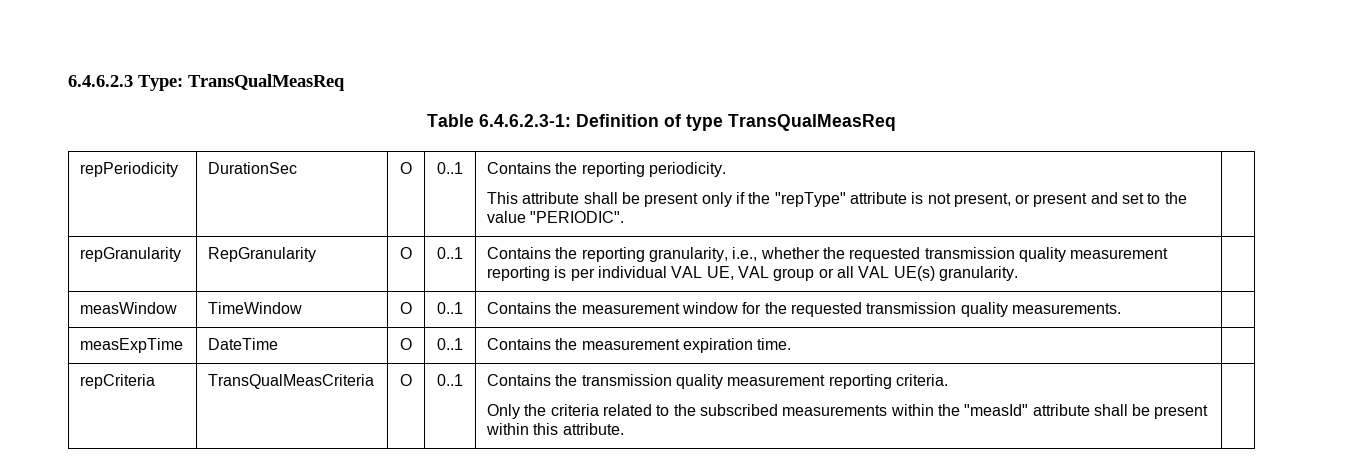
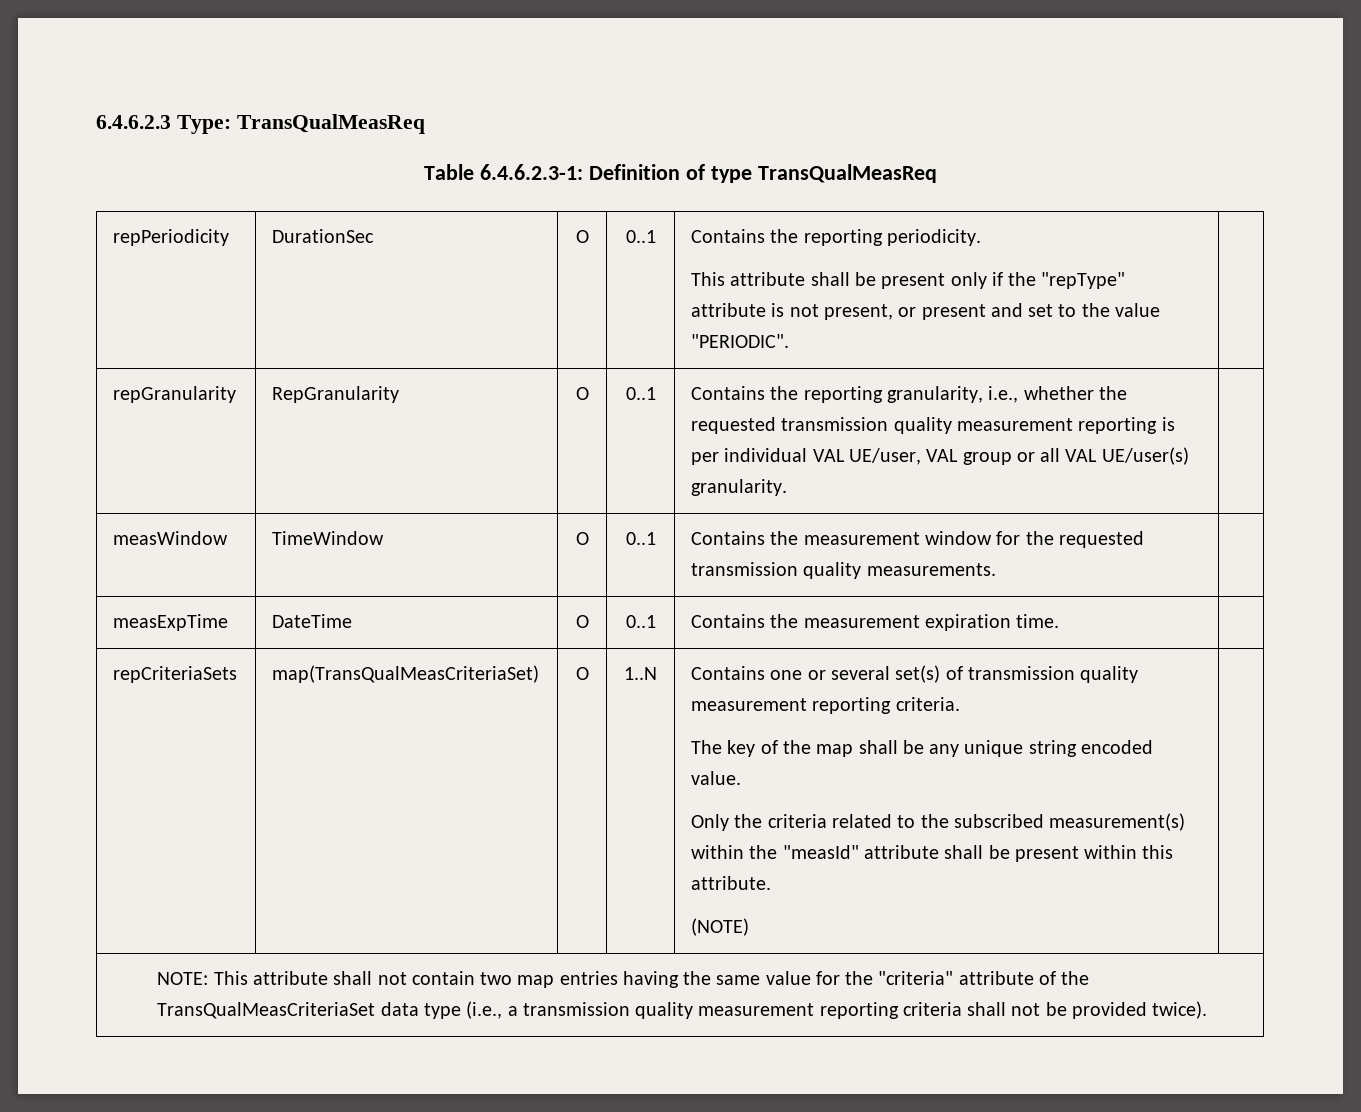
- repGranularity | RepGranularity | O | 0..1 | Contains the reporting granularity, i.e., whether the requested transmission quality measurement reporting is per individual VAL UE, VAL group or all VAL UE(s) granularity. |
+ repGranularity | RepGranularity | O | 0..1 | Contains the reporting granularity, i.e., whether the requested transmission quality measurement reporting is per individual VAL UE/user, VAL group or all VAL UE/user(s) granularity. |
- repCriteria | TransQualMeasCriteria | O | 0..1 | Contains the transmission quality measurement reporting criteria.
+ repCriteriaSets | map(TransQualMeasCriteriaSet) | O | 1..N | Contains one or several set(s) of transmission quality measurement reporting criteria.
+ The key of the map shall be any unique string encoded value.
- Only the criteria related to the subscribed measurements within the "measId" attribute shall be present within this attribute.
+ Only the criteria related to the subscribed measurement(s) within the "measId" attribute shall be present within this attribute.
+ (NOTE) |
+ NOTE: This attribute shall not contain two map entries having the same value for the "criteria" attribute of the TransQualMeasCriteriaSet data type (i.e., a transmission quality measurement reporting criteria shall not be provided twice).

